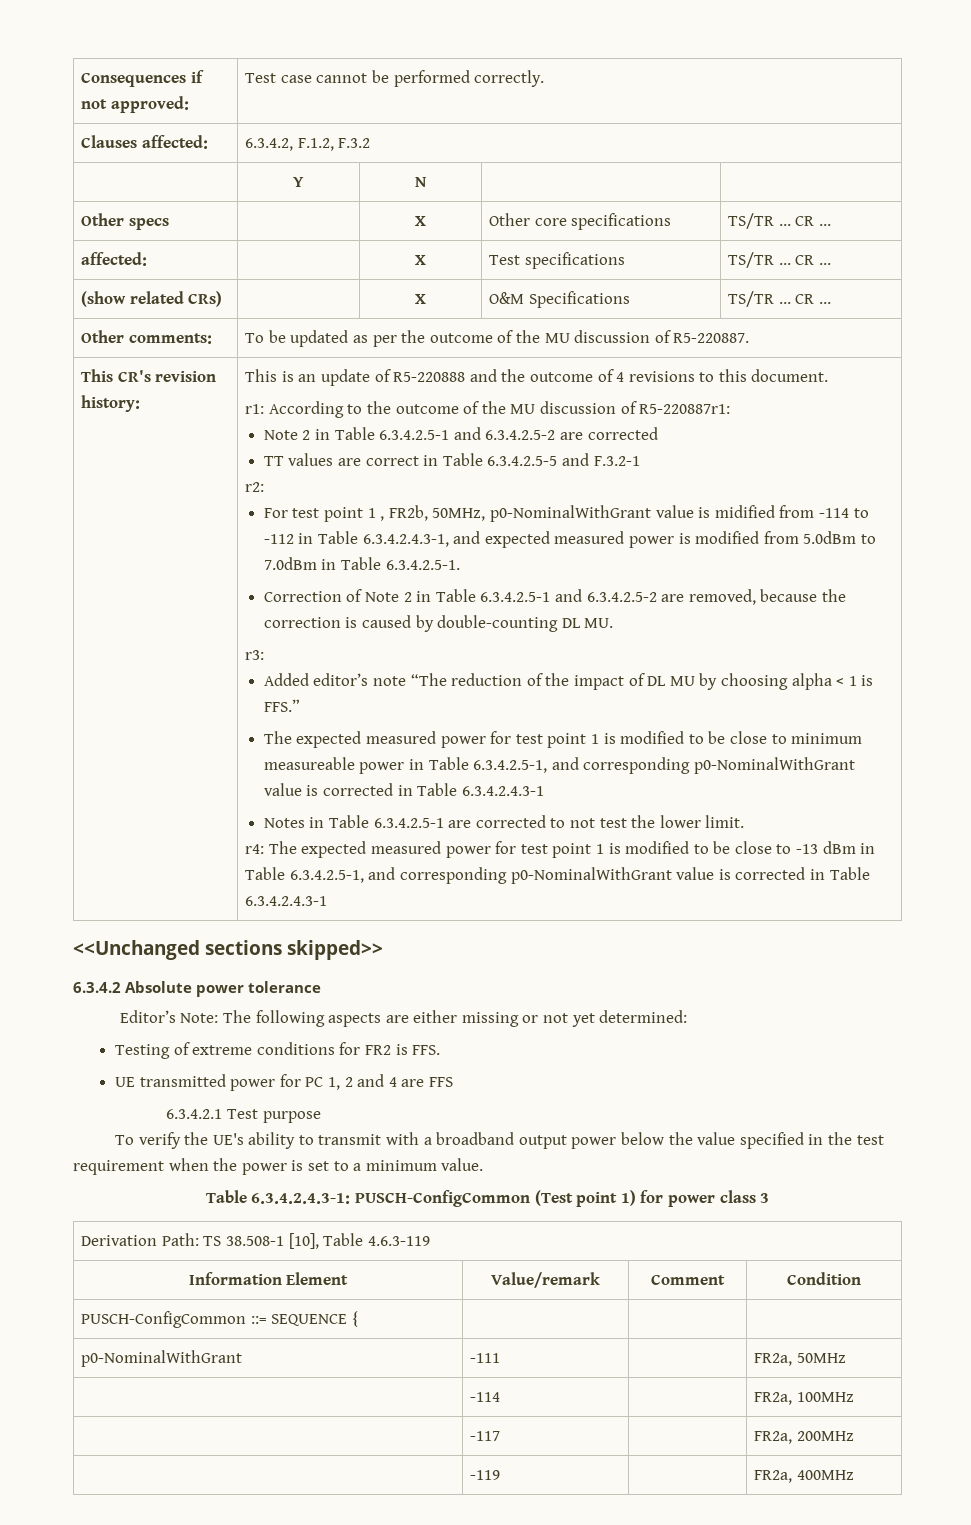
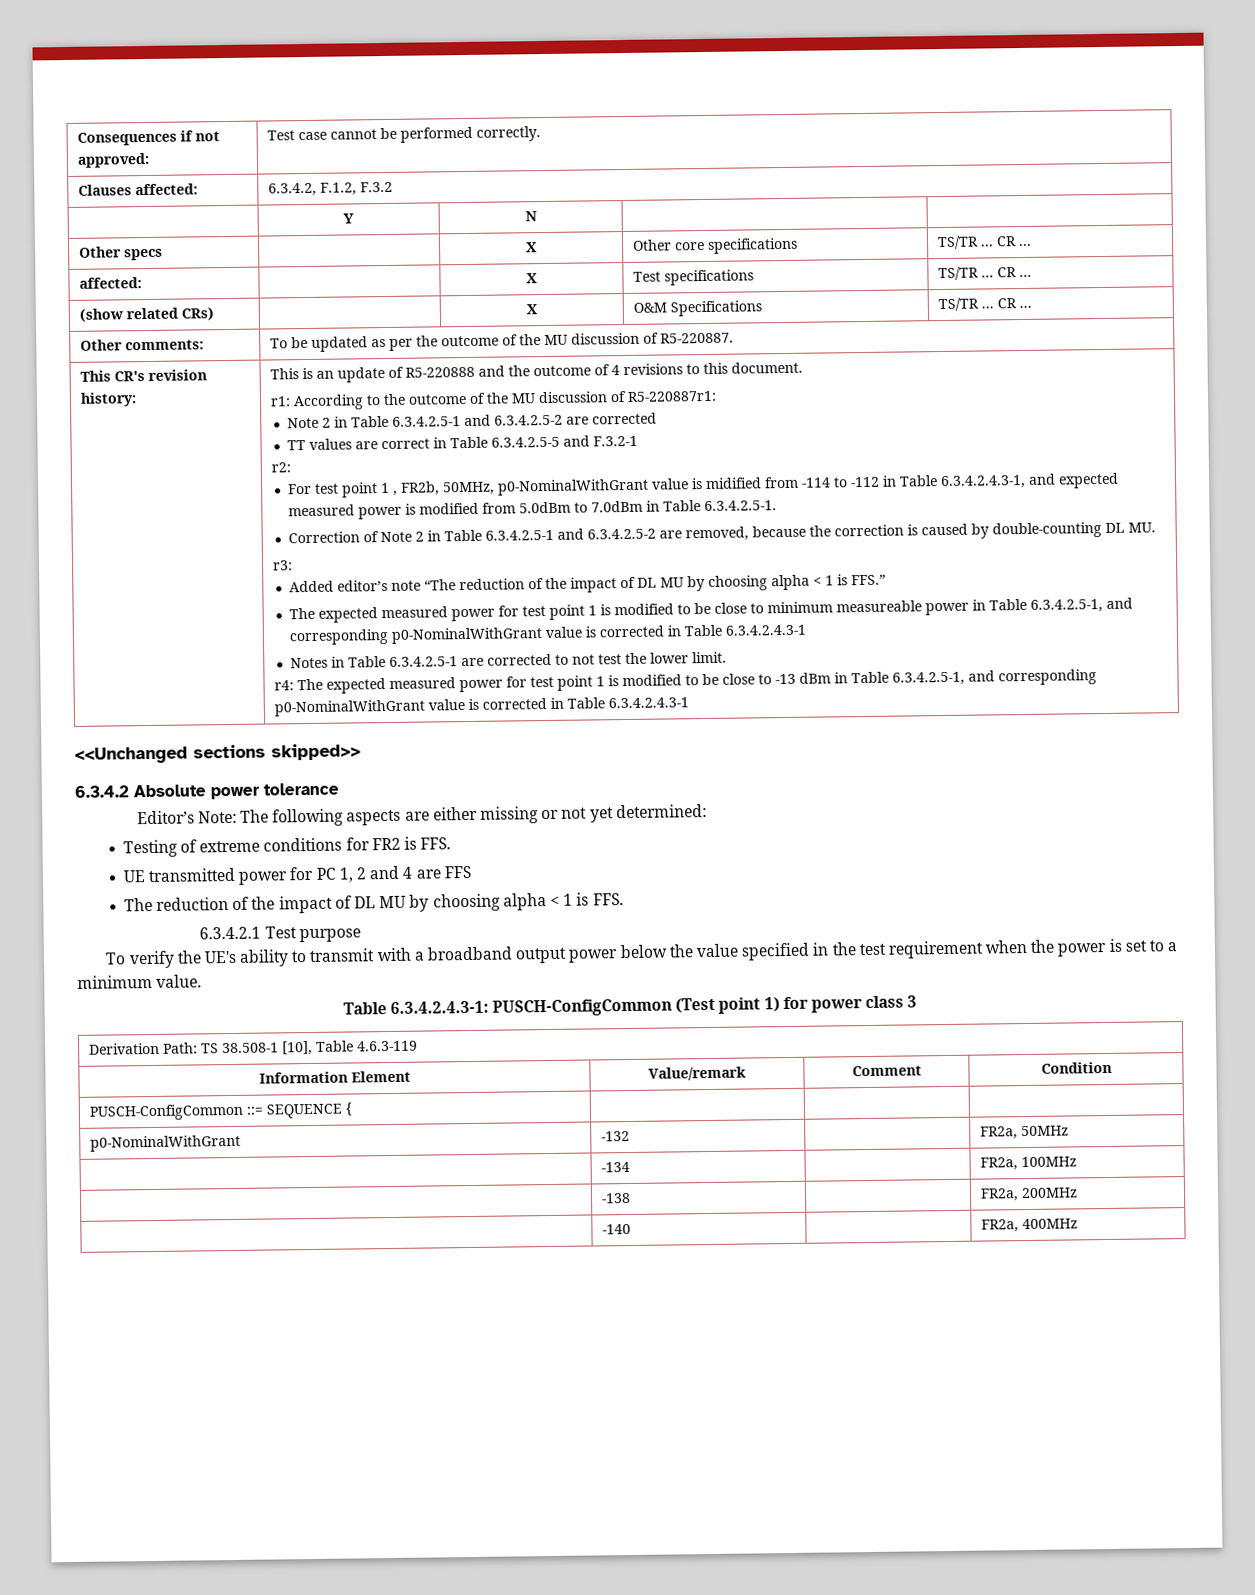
+ The reduction of the impact of DL MU by choosing alpha < 1 is FFS.
- p0-NominalWithGrant | -111 | | FR2a, 50MHz
+ p0-NominalWithGrant | -132 | | FR2a, 50MHz
- | -114 | | FR2a, 100MHz
+ | -134 | | FR2a, 100MHz
- | -117 | | FR2a, 200MHz
+ | -138 | | FR2a, 200MHz
- | -119 | | FR2a, 400MHz
+ | -140 | | FR2a, 400MHz

